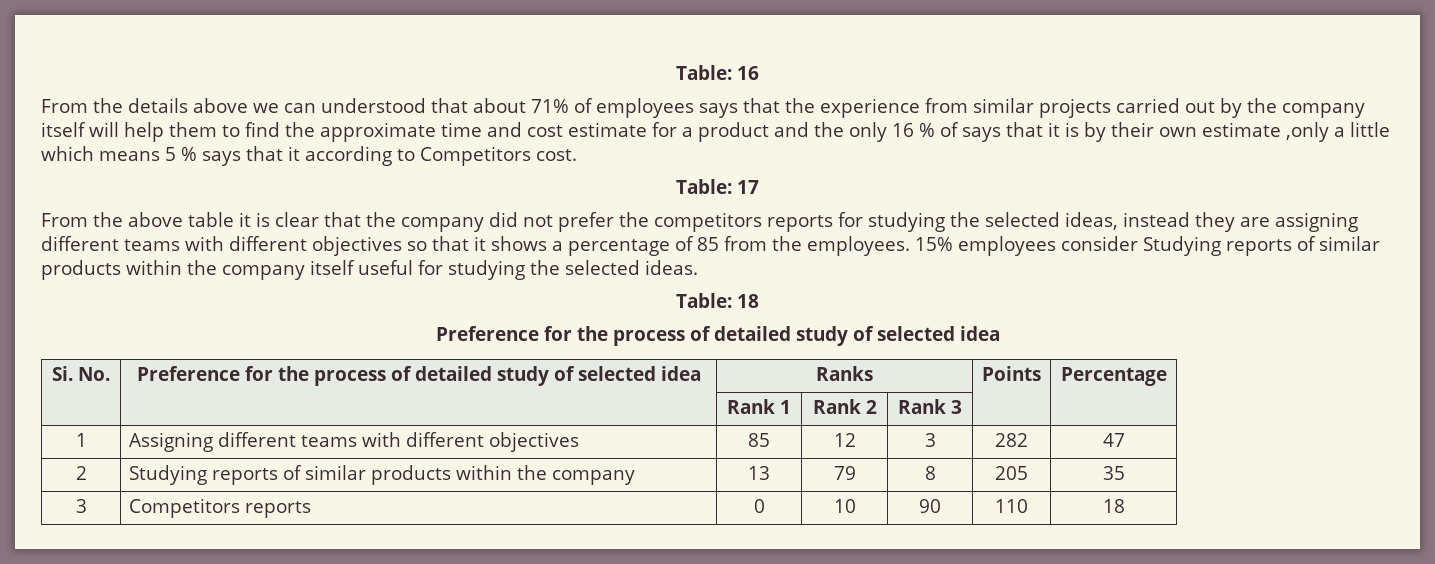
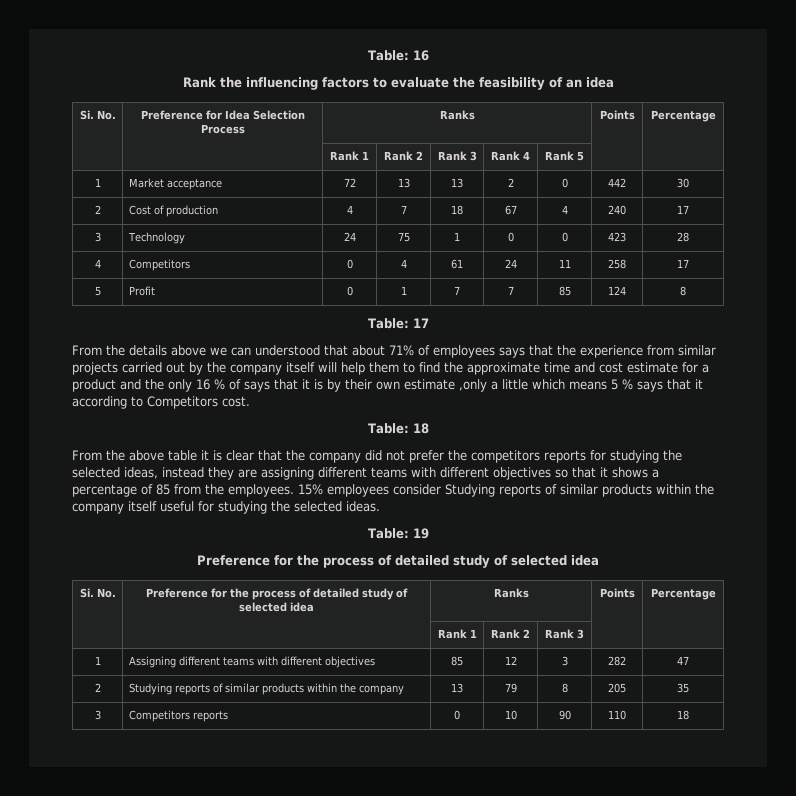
+ Rank the influencing factors to evaluate the feasibility of an idea
+ Si. No. | Preference for Idea Selection Process | Ranks | Points | Percentage
+ | | Rank 1 | Rank 2 | Rank 3 | Rank 4 | Rank 5 | |
+ 1 | Market acceptance | 72 | 13 | 13 | 2 | 0 | 442 | 30
+ 2 | Cost of production | 4 | 7 | 18 | 67 | 4 | 240 | 17
+ 3 | Technology | 24 | 75 | 1 | 0 | 0 | 423 | 28
+ 4 | Competitors | 0 | 4 | 61 | 24 | 11 | 258 | 17
+ 5 | Profit | 0 | 1 | 7 | 7 | 85 | 124 | 8
+ Table: 17
- Table: 17
+ Table: 18
- Table: 18
+ Table: 19

